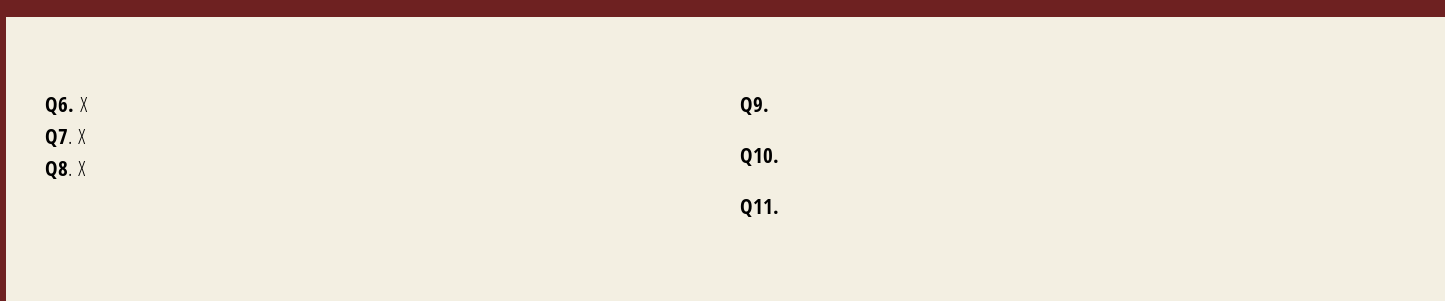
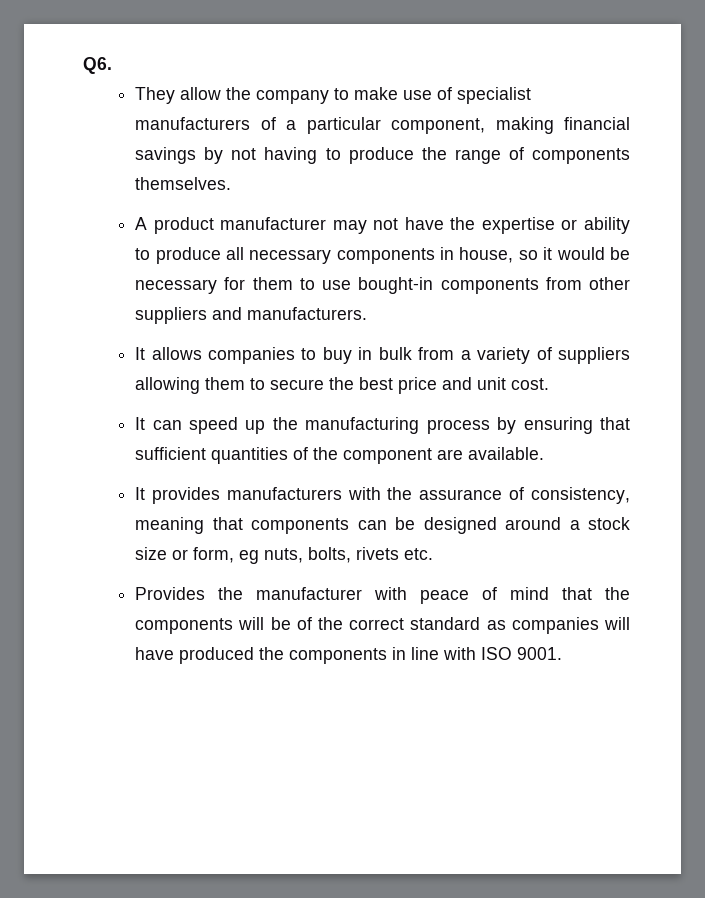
- Q6. X
- Q7. X
- Q8. X
- Q9.
- Q10.
- Q11.
+ Q6.
+ They allow the company to make use of specialist manufacturers of a particular component, making financial savings by not having to produce the range of components themselves.
+ A product manufacturer may not have the expertise or ability to produce all necessary components in house, so it would be necessary for them to use bought-in components from other suppliers and manufacturers.
+ It allows companies to buy in bulk from a variety of suppliers allowing them to secure the best price and unit cost.
+ It can speed up the manufacturing process by ensuring that sufficient quantities of the component are available.
+ It provides manufacturers with the assurance of consistency, meaning that components can be designed around a stock size or form, eg nuts, bolts, rivets etc.
+ Provides the manufacturer with peace of mind that the components will be of the correct standard as companies will have produced the components in line with ISO 9001.

